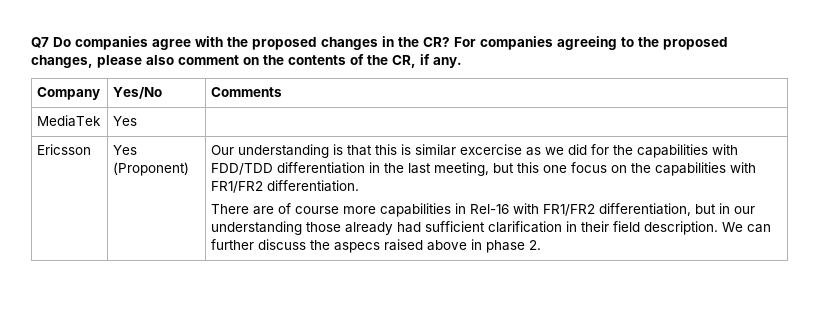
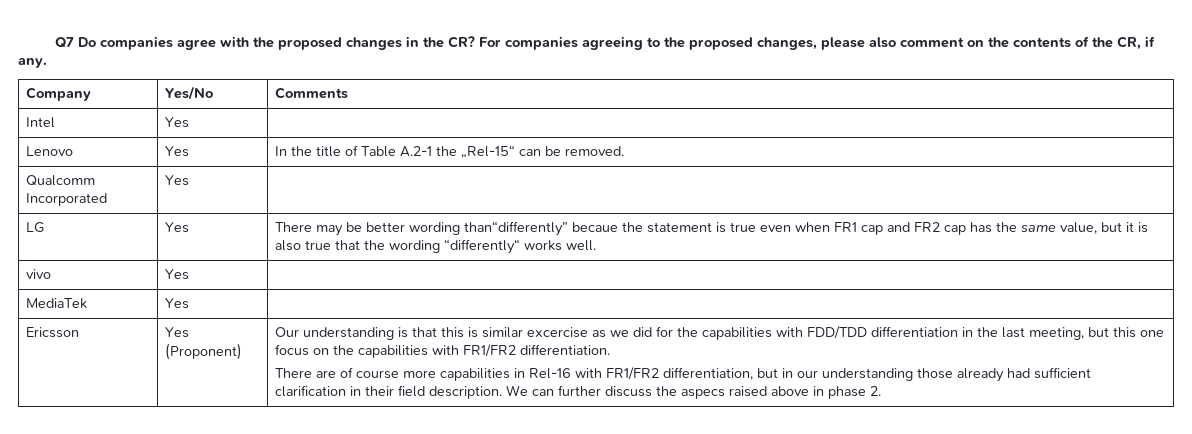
+ Intel | Yes |
+ Lenovo | Yes | In the title of Table A.2-1 the „Rel-15“ can be removed.
+ Qualcomm Incorporated | Yes |
+ LG | Yes | There may be better wording than“differently” becaue the statement is true even when FR1 cap and FR2 cap has the same value, but it is also true that the wording “differently“ works well.
+ vivo | Yes |

